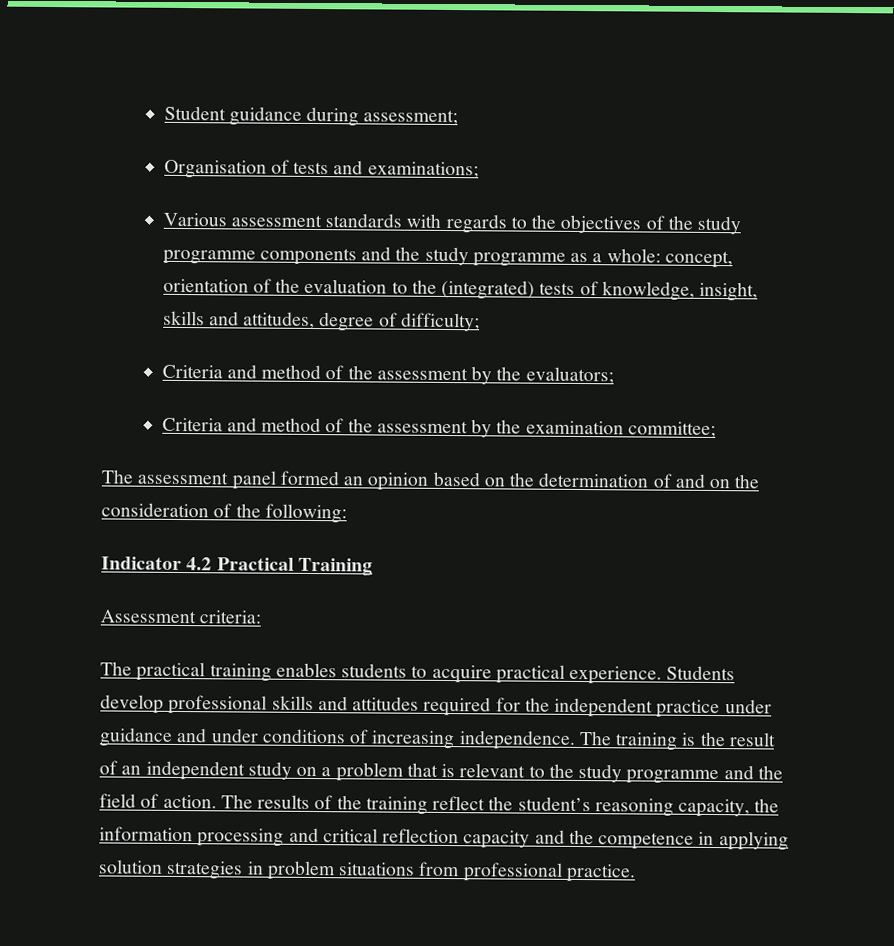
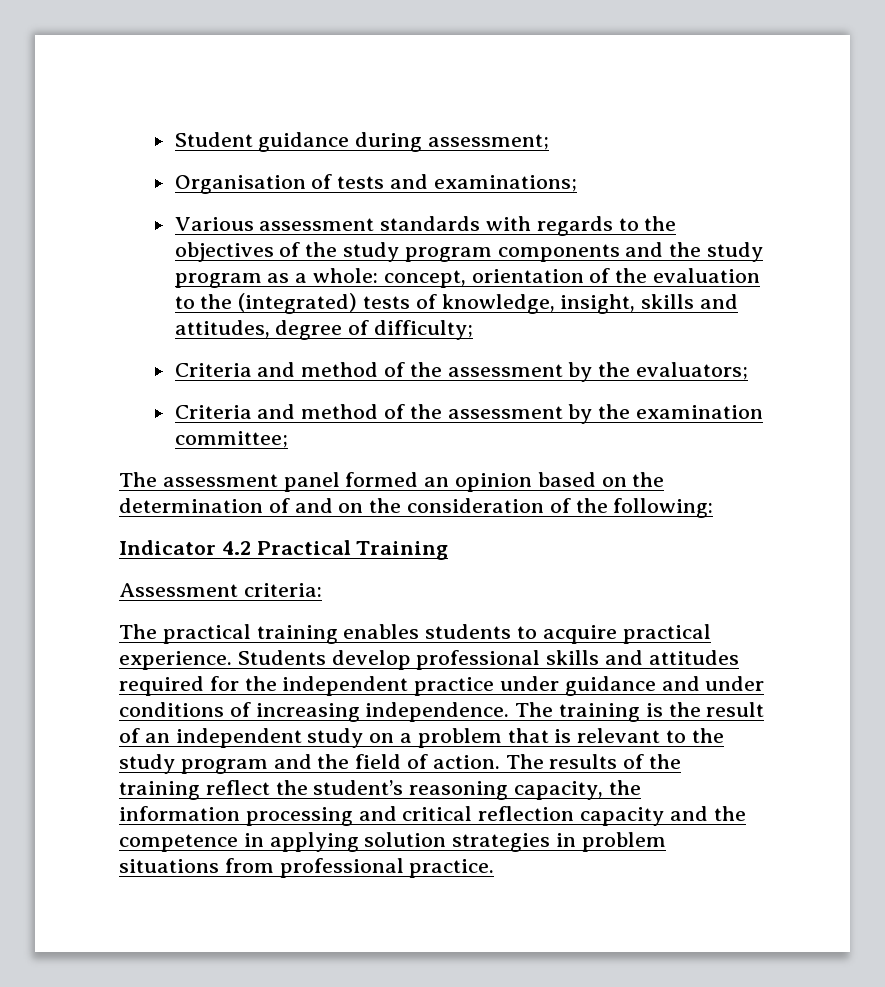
- Various assessment standards with regards to the objectives of the study programme components and the study programme as a whole: concept, orientation of the evaluation to the (integrated) tests of knowledge, insight, skills and attitudes, degree of difficulty;
+ Various assessment standards with regards to the objectives of the study program components and the study program as a whole: concept, orientation of the evaluation to the (integrated) tests of knowledge, insight, skills and attitudes, degree of difficulty;
- The training is the result of an independent study on a problem that is relevant to the study programme and the field of action.
+ The training is the result of an independent study on a problem that is relevant to the study program and the field of action.

